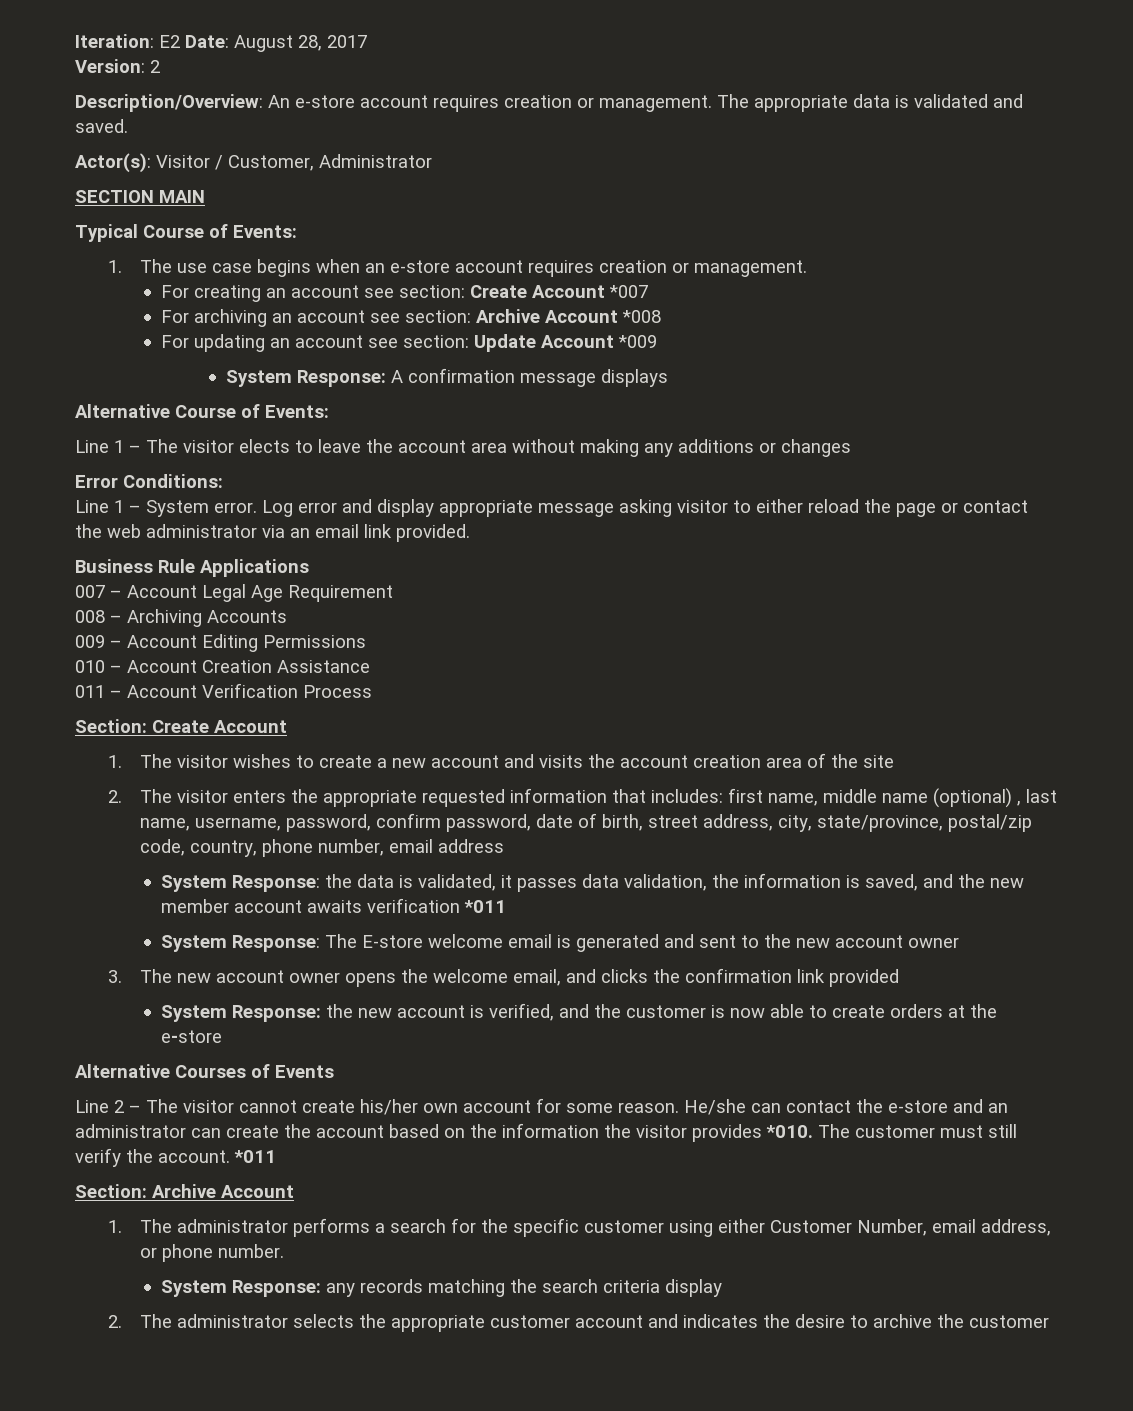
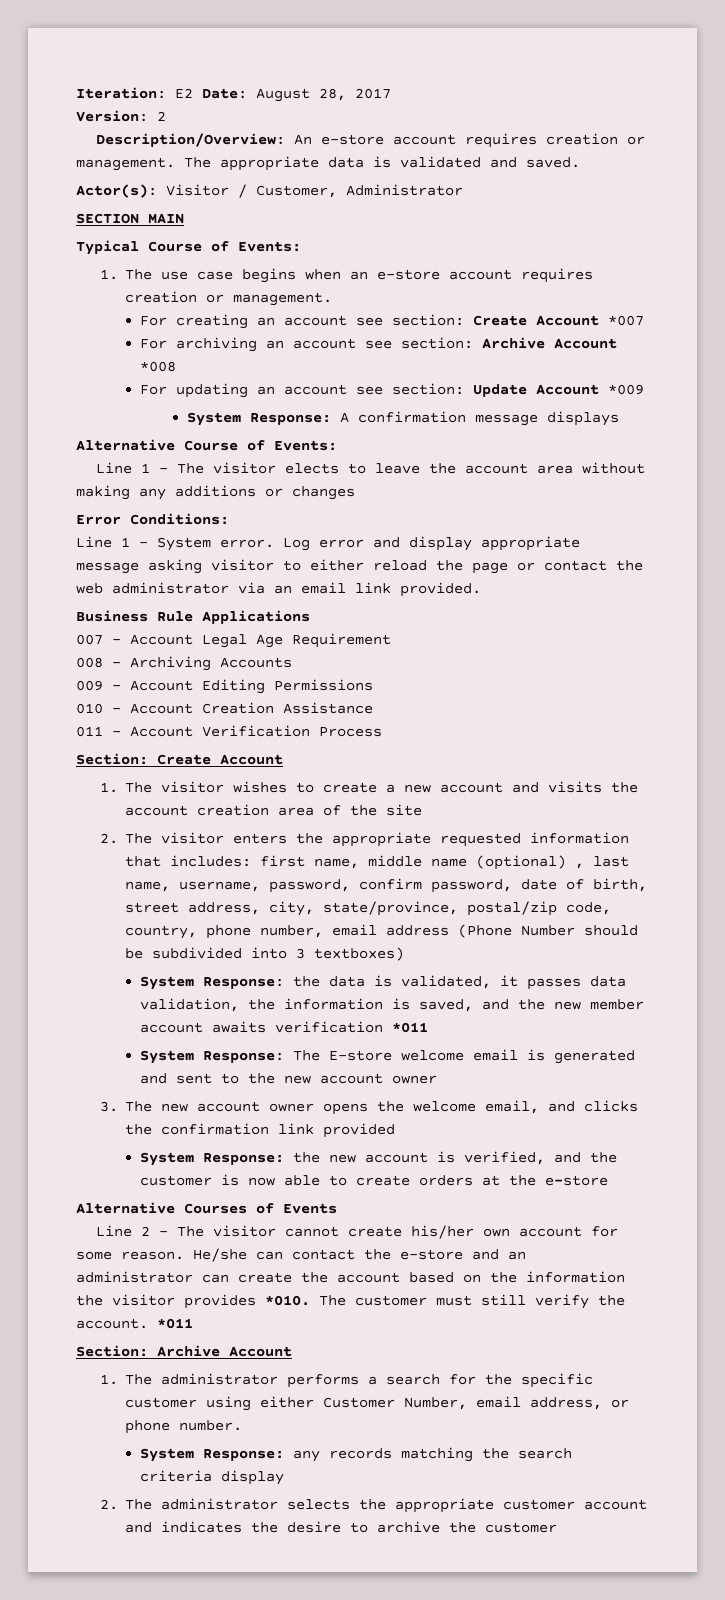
- 2. The visitor enters the appropriate requested information that includes: first name, middle name (optional) , last name, username, password, confirm password, date of birth, street address, city, state/province, postal/zip code, country, phone number, email address
+ 2. The visitor enters the appropriate requested information that includes: first name, middle name (optional) , last name, username, password, confirm password, date of birth, street address, city, state/province, postal/zip code, country, phone number, email address (Phone Number should be subdivided into 3 textboxes)

